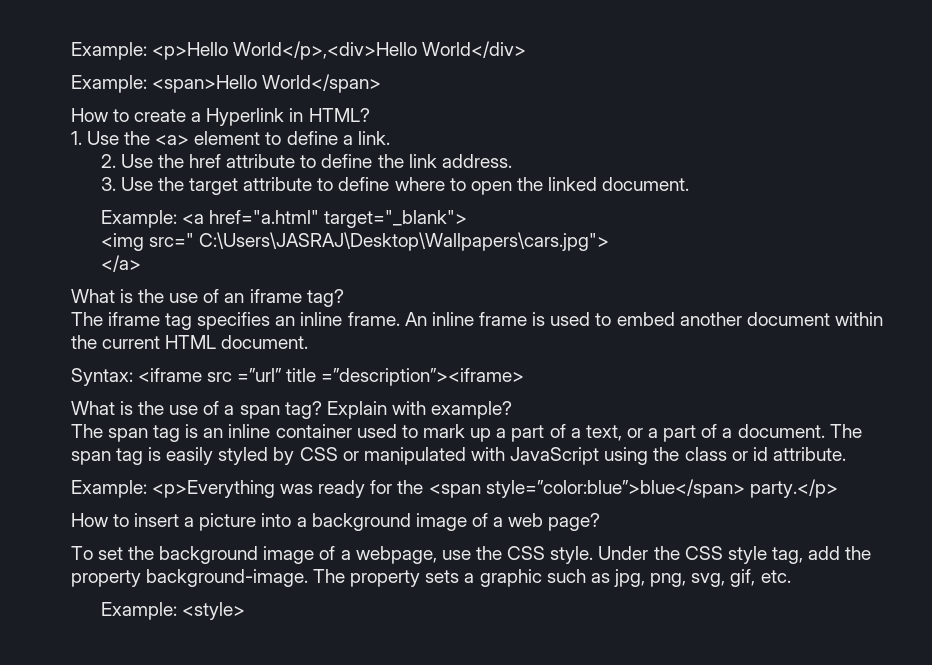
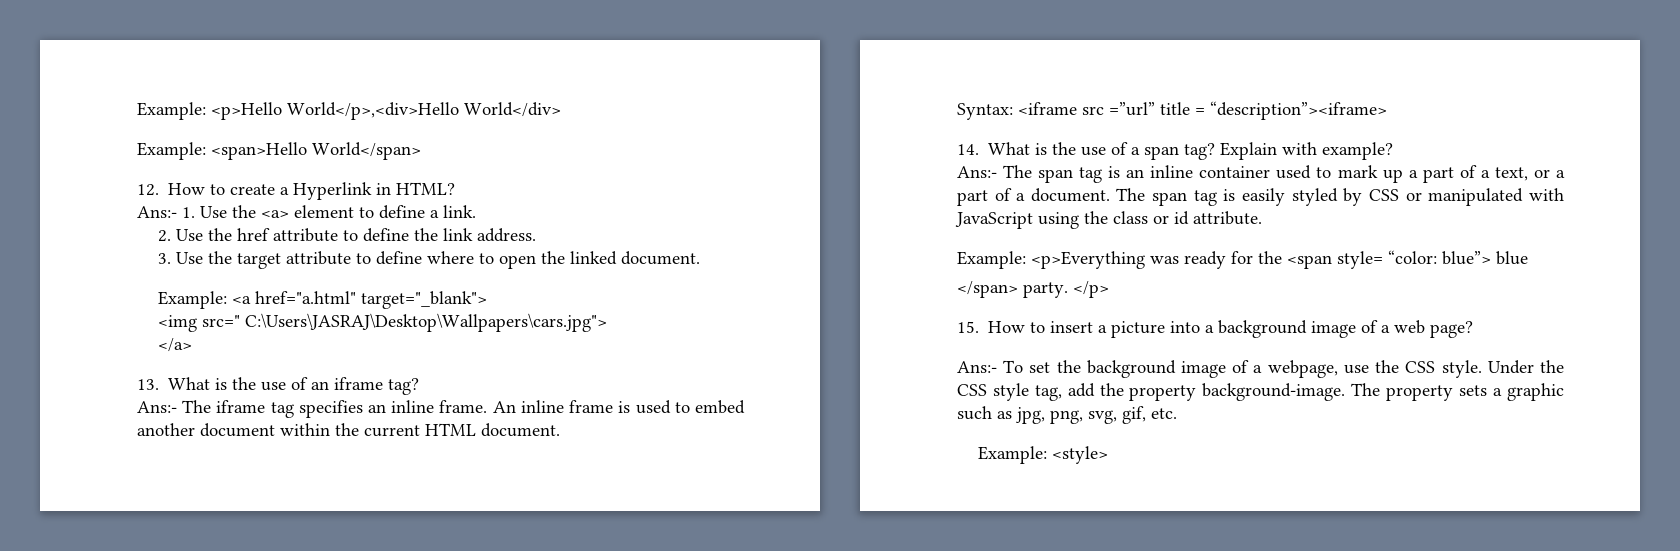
- How to create a Hyperlink in HTML?
+ 12. How to create a Hyperlink in HTML?
- 1. Use the <a> element to define a link.
+ Ans:- 1. Use the <a> element to define a link.
- What is the use of an iframe tag?
+ 13. What is the use of an iframe tag?
- The iframe tag specifies an inline frame.
+ Ans:- The iframe tag specifies an inline frame.
- Syntax: <iframe src =”url” title =”description”><iframe>
- What is the use of a span tag?
+ Syntax: <iframe src =”url” title = “description”><iframe>
+ 14. What is the use of a span tag?
- The span tag is an inline container used to mark up a part of a text, or a part of a document.
+ Ans:- The span tag is an inline container used to mark up a part of a text, or a part of a document.
- Example: <p>Everything was ready for the <span style=”color:blue”>blue</span> party.</p>
- How to insert a picture into a background image of a web page?
+ Example: <p>Everything was ready for the <span style= “color: blue”> blue
+ </span> party. </p>
+ 15. How to insert a picture into a background image of a web page?
- To set the background image of a webpage, use the CSS style.
+ Ans:- To set the background image of a webpage, use the CSS style.

